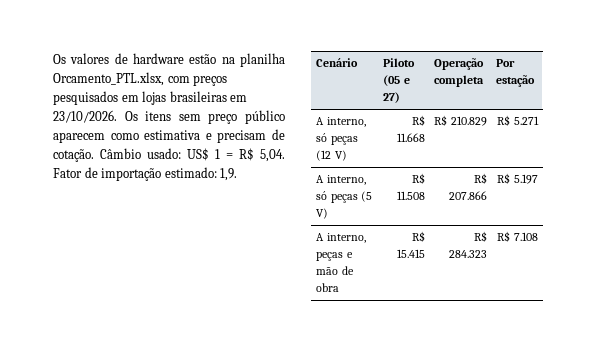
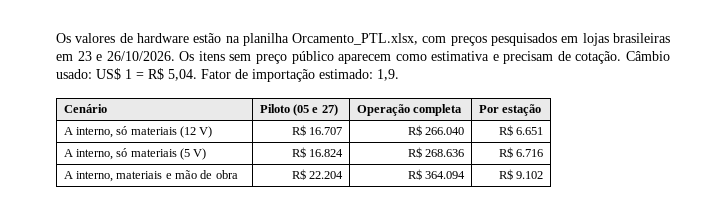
- Os valores de hardware estão na planilha Orcamento_PTL.xlsx, com preços pesquisados em lojas brasileiras em 23/10/2026.
+ Os valores de hardware estão na planilha Orcamento_PTL.xlsx, com preços pesquisados em lojas brasileiras em 23 e 26/10/2026.
- A interno, só peças (12 V) | R$ 11.668 | R$ 210.829 | R$ 5.271
- A interno, só peças (5 V) | R$ 11.508 | R$ 207.866 | R$ 5.197
- A interno, peças e mão de obra | R$ 15.415 | R$ 284.323 | R$ 7.108
+ A interno, só materiais (12 V) | R$ 16.707 | R$ 266.040 | R$ 6.651
+ A interno, só materiais (5 V) | R$ 16.824 | R$ 268.636 | R$ 6.716
+ A interno, materiais e mão de obra | R$ 22.204 | R$ 364.094 | R$ 9.102

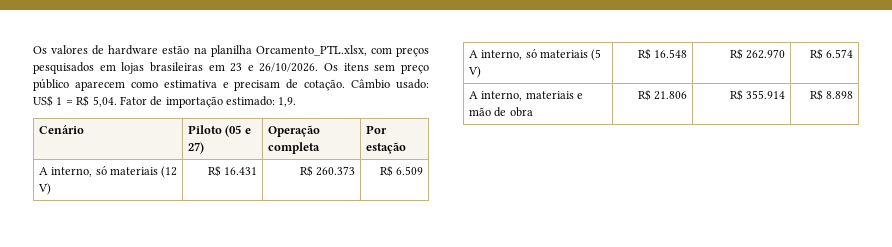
- A interno, só materiais (12 V) | R$ 16.707 | R$ 266.040 | R$ 6.651
+ A interno, só materiais (12 V) | R$ 16.431 | R$ 260.373 | R$ 6.509
- A interno, só materiais (5 V) | R$ 16.824 | R$ 268.636 | R$ 6.716
+ A interno, só materiais (5 V) | R$ 16.548 | R$ 262.970 | R$ 6.574
- A interno, materiais e mão de obra | R$ 22.204 | R$ 364.094 | R$ 9.102
+ A interno, materiais e mão de obra | R$ 21.806 | R$ 355.914 | R$ 8.898

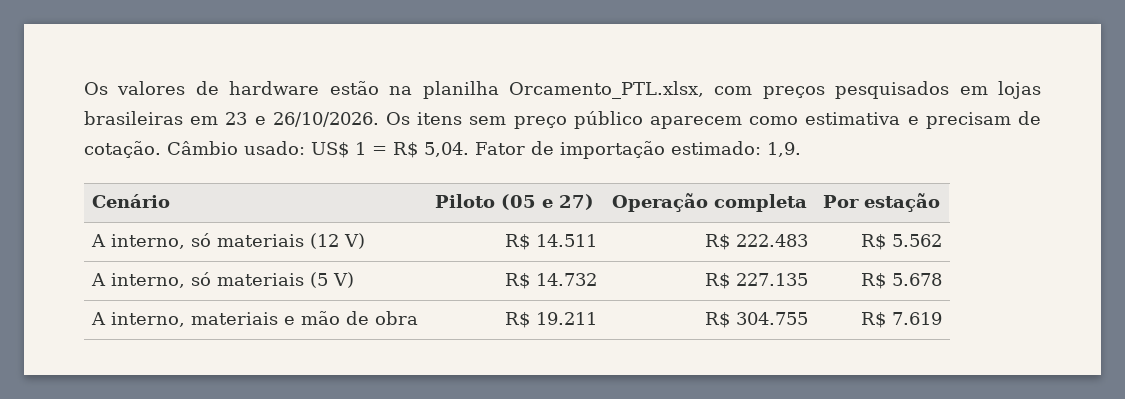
- A interno, só materiais (12 V) | R$ 16.431 | R$ 260.373 | R$ 6.509
+ A interno, só materiais (12 V) | R$ 14.511 | R$ 222.483 | R$ 5.562
- A interno, só materiais (5 V) | R$ 16.548 | R$ 262.970 | R$ 6.574
+ A interno, só materiais (5 V) | R$ 14.732 | R$ 227.135 | R$ 5.678
- A interno, materiais e mão de obra | R$ 21.806 | R$ 355.914 | R$ 8.898
+ A interno, materiais e mão de obra | R$ 19.211 | R$ 304.755 | R$ 7.619

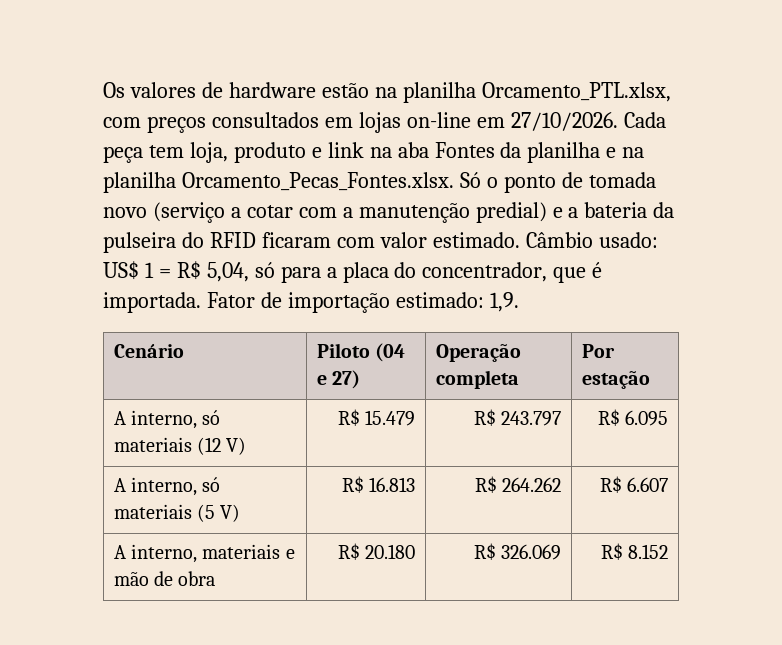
- Os valores de hardware estão na planilha Orcamento_PTL.xlsx, com preços pesquisados em lojas brasileiras em 23 e 26/10/2026. Os itens sem preço público aparecem como estimativa e precisam de cotação.
+ Os valores de hardware estão na planilha Orcamento_PTL.xlsx, com preços consultados em lojas on-line em 27/10/2026. Cada peça tem loja, produto e link na aba Fontes da planilha e na planilha Orcamento_Pecas_Fontes.xlsx. Só o ponto de tomada novo (serviço a cotar com a manutenção predial) e a bateria da pulseira do RFID ficaram com valor estimado.
- Câmbio usado: US$ 1 = R$ 5,04.
+ Câmbio usado: US$ 1 = R$ 5,04, só para a placa do concentrador, que é importada.
- Cenário | Piloto (05 e 27) | Operação completa | Por estação
+ Cenário | Piloto (04 e 27) | Operação completa | Por estação
- A interno, só materiais (12 V) | R$ 14.511 | R$ 222.483 | R$ 5.562
+ A interno, só materiais (12 V) | R$ 15.479 | R$ 243.797 | R$ 6.095
- A interno, só materiais (5 V) | R$ 14.732 | R$ 227.135 | R$ 5.678
+ A interno, só materiais (5 V) | R$ 16.813 | R$ 264.262 | R$ 6.607
- A interno, materiais e mão de obra | R$ 19.211 | R$ 304.755 | R$ 7.619
+ A interno, materiais e mão de obra | R$ 20.180 | R$ 326.069 | R$ 8.152

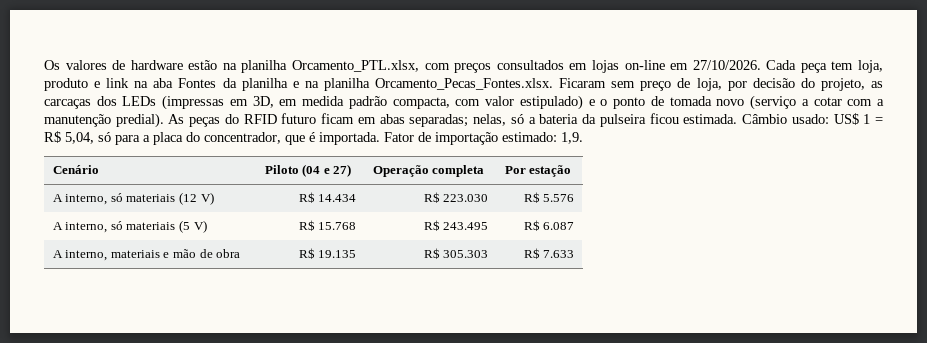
- Cada peça tem loja, produto e link na aba Fontes da planilha e na planilha Orcamento_Pecas_Fontes.xlsx. Só o ponto de tomada novo (serviço a cotar com a manutenção predial) e a bateria da pulseira do RFID ficaram com valor estimado.
+ Cada peça tem loja, produto e link na aba Fontes da planilha e na planilha Orcamento_Pecas_Fontes.xlsx. Ficaram sem preço de loja, por decisão do projeto, as carcaças dos LEDs (impressas em 3D, em medida padrão compacta, com valor estipulado) e o ponto de tomada novo (serviço a cotar com a manutenção predial). As peças do RFID futuro ficam em abas separadas; nelas, só a bateria da pulseira ficou estimada.
- A interno, só materiais (12 V) | R$ 15.479 | R$ 243.797 | R$ 6.095
+ A interno, só materiais (12 V) | R$ 14.434 | R$ 223.030 | R$ 5.576
- A interno, só materiais (5 V) | R$ 16.813 | R$ 264.262 | R$ 6.607
+ A interno, só materiais (5 V) | R$ 15.768 | R$ 243.495 | R$ 6.087
- A interno, materiais e mão de obra | R$ 20.180 | R$ 326.069 | R$ 8.152
+ A interno, materiais e mão de obra | R$ 19.135 | R$ 305.303 | R$ 7.633

